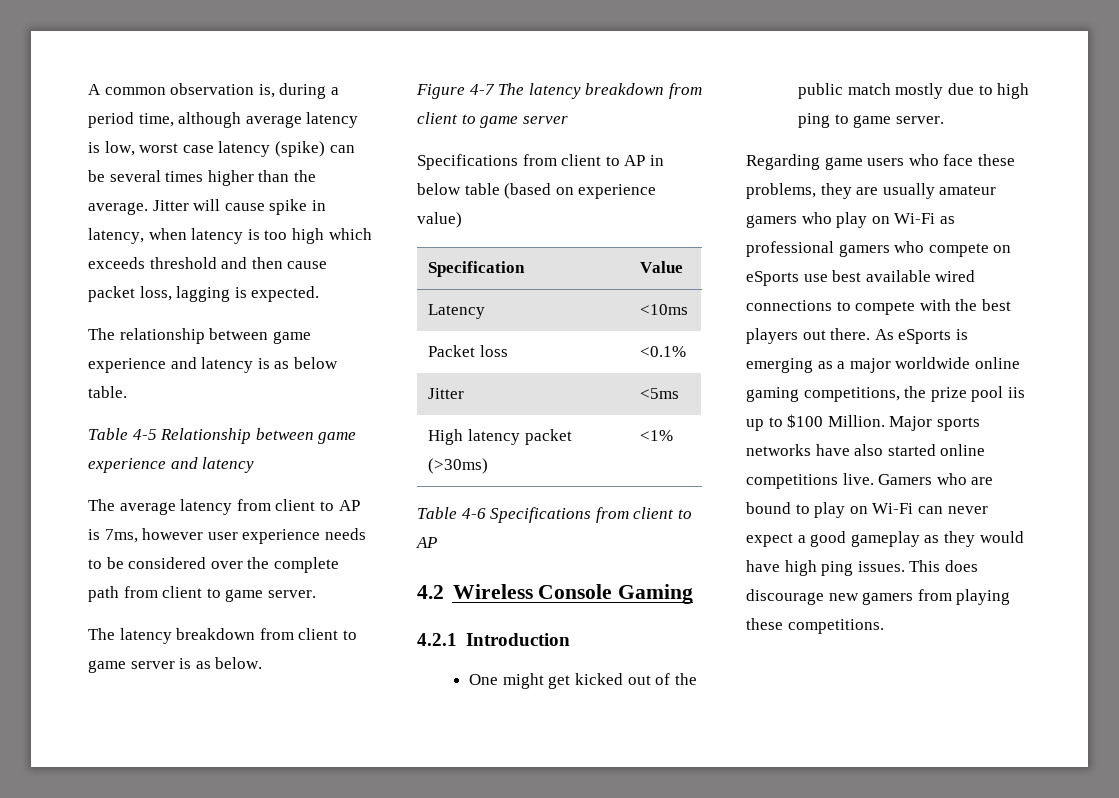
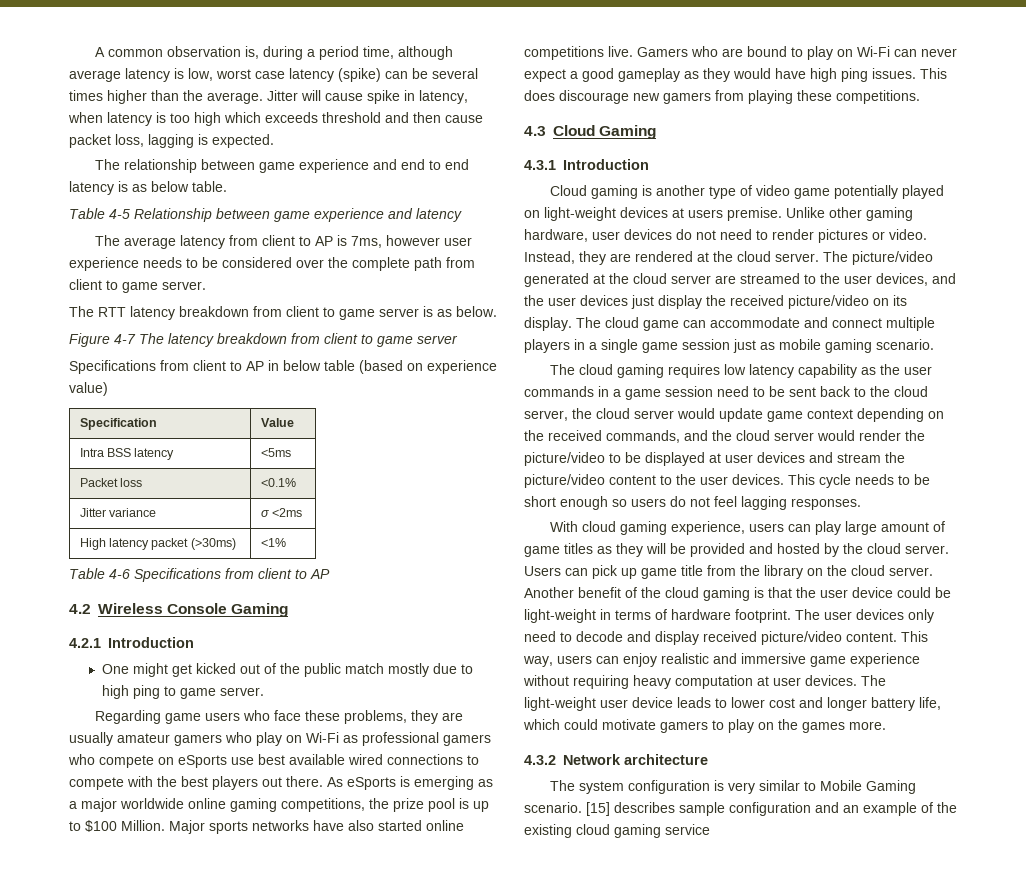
- The relationship between game experience and latency is as below table.
+ The relationship between game experience and end to end latency is as below table.
- The latency breakdown from client to game server is as below.
+ The RTT latency breakdown from client to game server is as below.
- Latency | <10ms
+ Intra BSS latency | <5ms
- Jitter | <5ms
+ Jitter variance | σ <2ms
- As eSports is emerging as a major worldwide online gaming competitions, the prize pool iis up to $100 Million.
+ As eSports is emerging as a major worldwide online gaming competitions, the prize pool is up to $100 Million.
+ 4.3 Cloud Gaming
+ 4.3.1 Introduction
+ Cloud gaming is another type of video game potentially played on light-weight devices at users premise. Unlike other gaming hardware, user devices do not need to render pictures or video. Instead, they are rendered at the cloud server. The picture/video generated at the cloud server are streamed to the user devices, and the user devices just display the received picture/video on its display. The cloud game can accommodate and connect multiple players in a single game session just as mobile gaming scenario.
+ The cloud gaming requires low latency capability as the user commands in a game session need to be sent back to the cloud server, the cloud server would update game context depending on the received commands, and the cloud server would render the picture/video to be displayed at user devices and stream the picture/video content to the user devices. This cycle needs to be short enough so users do not feel lagging responses.
+ With cloud gaming experience, users can play large amount of game titles as they will be provided and hosted by the cloud server. Users can pick up game title from the library on the cloud server. Another benefit of the cloud gaming is that the user device could be light-weight in terms of hardware footprint. The user devices only need to decode and display received picture/video content. This way, users can enjoy realistic and immersive game experience without requiring heavy computation at user devices. The light-weight user device leads to lower cost and longer battery life, which could motivate gamers to play on the games more.
+ 4.3.2 Network architecture
+ The system configuration is very similar to Mobile Gaming scenario. [15] describes sample configuration and an example of the existing cloud gaming service

